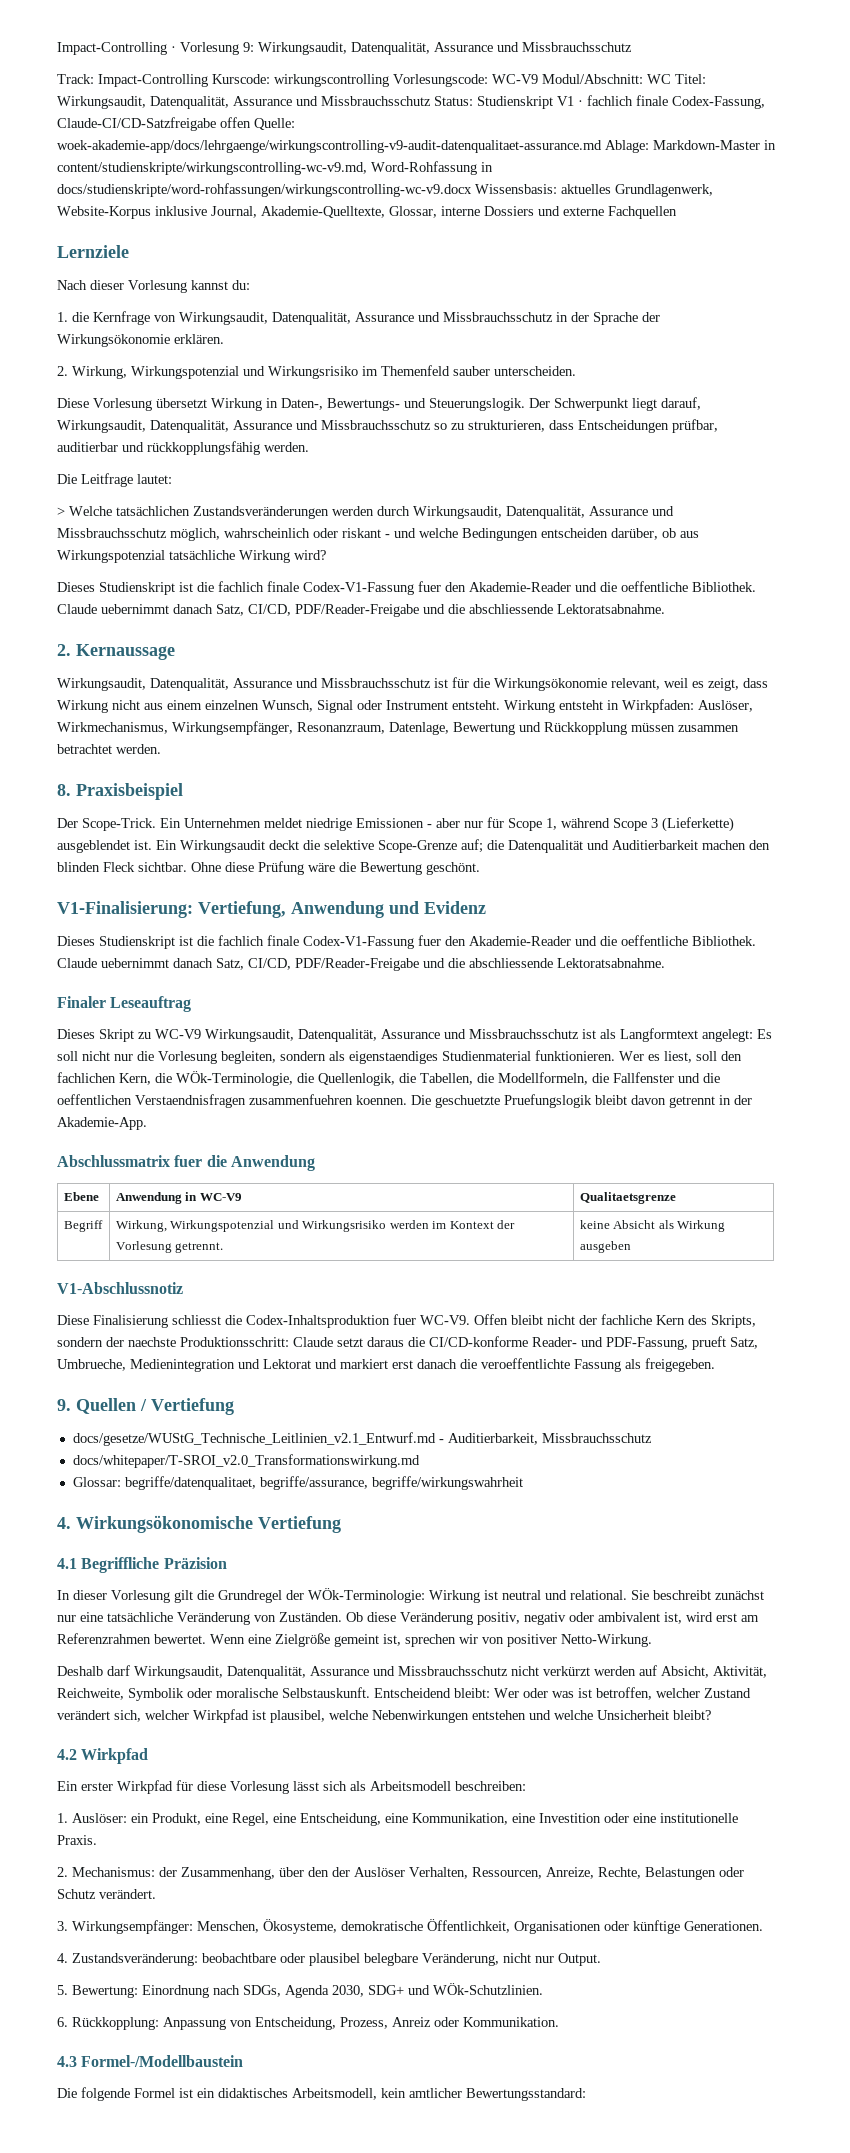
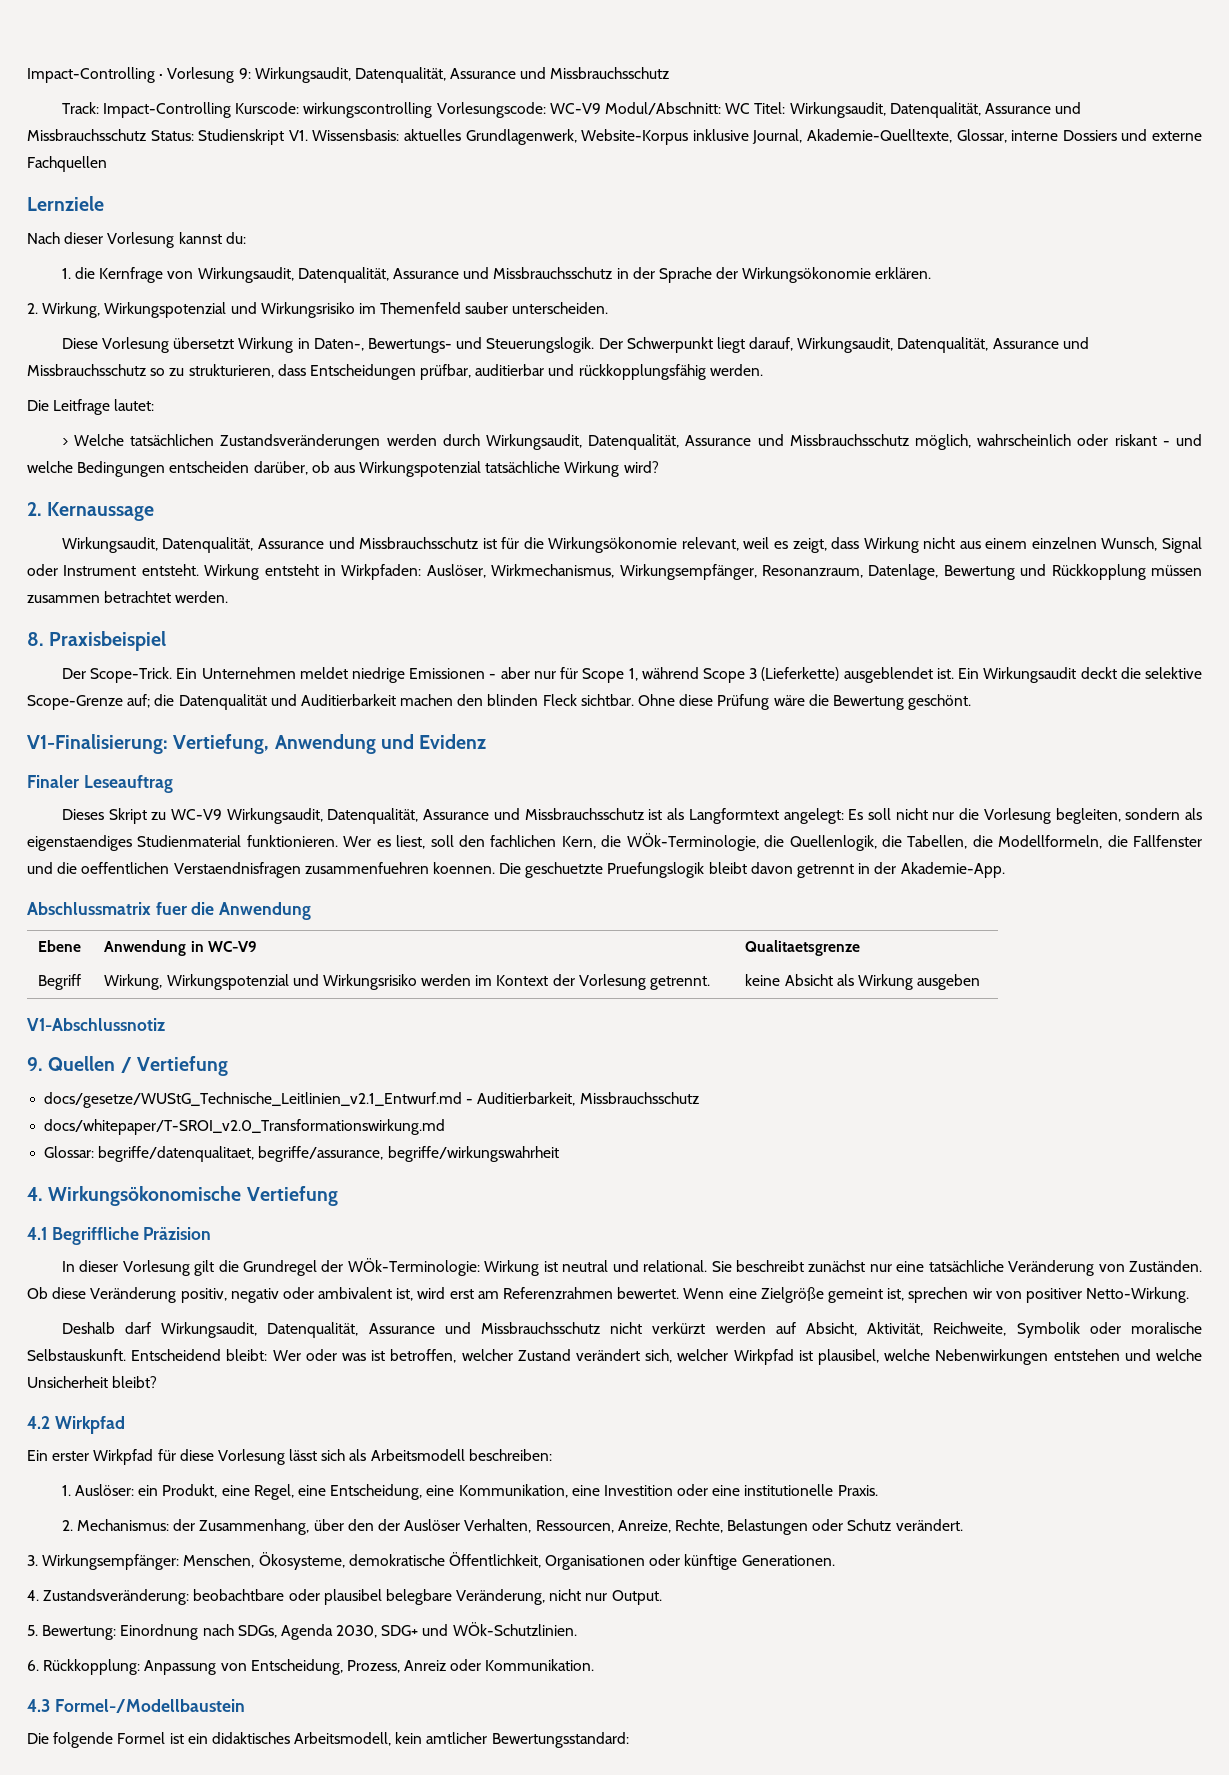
- Track: Impact-Controlling Kurscode: wirkungscontrolling Vorlesungscode: WC-V9 Modul/Abschnitt: WC Titel: Wirkungsaudit, Datenqualität, Assurance und Missbrauchsschutz Status: Studienskript V1 · fachlich finale Codex-Fassung, Claude-CI/CD-Satzfreigabe offen Quelle: woek-akademie-app/docs/lehrgaenge/wirkungscontrolling-v9-audit-datenqualitaet-assurance.md Ablage: Markdown-Master in content/studienskripte/wirkungscontrolling-wc-v9.md, Word-Rohfassung in docs/studienskripte/word-rohfassungen/wirkungscontrolling-wc-v9.docx Wissensbasis: aktuelles Grundlagenwerk, Website-Korpus inklusive Journal, Akademie-Quelltexte, Glossar, interne Dossiers und externe Fachquellen
+ Track: Impact-Controlling Kurscode: wirkungscontrolling Vorlesungscode: WC-V9 Modul/Abschnitt: WC Titel: Wirkungsaudit, Datenqualität, Assurance und Missbrauchsschutz Status: Studienskript V1. Wissensbasis: aktuelles Grundlagenwerk, Website-Korpus inklusive Journal, Akademie-Quelltexte, Glossar, interne Dossiers und externe Fachquellen
  > Welche tatsächlichen Zustandsveränderungen werden durch Wirkungsaudit, Datenqualität, Assurance und Missbrauchsschutz möglich, wahrscheinlich oder riskant - und welche Bedingungen entscheiden darüber, ob aus Wirkungspotenzial tatsächliche Wirkung wird?
- Dieses Studienskript ist die fachlich finale Codex-V1-Fassung fuer den Akademie-Reader und die oeffentliche Bibliothek. Claude uebernimmt danach Satz, CI/CD, PDF/Reader-Freigabe und die abschliessende Lektoratsabnahme.
  V1-Finalisierung: Vertiefung, Anwendung und Evidenz
- Dieses Studienskript ist die fachlich finale Codex-V1-Fassung fuer den Akademie-Reader und die oeffentliche Bibliothek. Claude uebernimmt danach Satz, CI/CD, PDF/Reader-Freigabe und die abschliessende Lektoratsabnahme.
- Diese Finalisierung schliesst die Codex-Inhaltsproduktion fuer WC-V9. Offen bleibt nicht der fachliche Kern des Skripts, sondern der naechste Produktionsschritt: Claude setzt daraus die CI/CD-konforme Reader- und PDF-Fassung, prueft Satz, Umbrueche, Medienintegration und Lektorat und markiert erst danach die veroeffentlichte Fassung als freigegeben.

